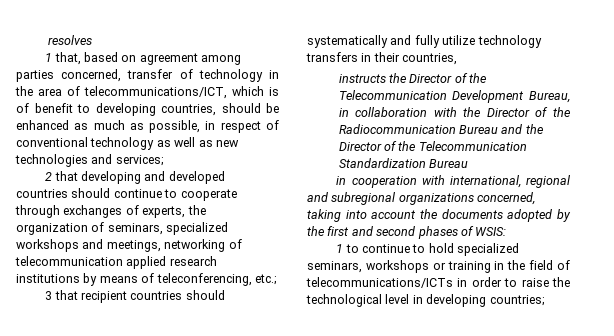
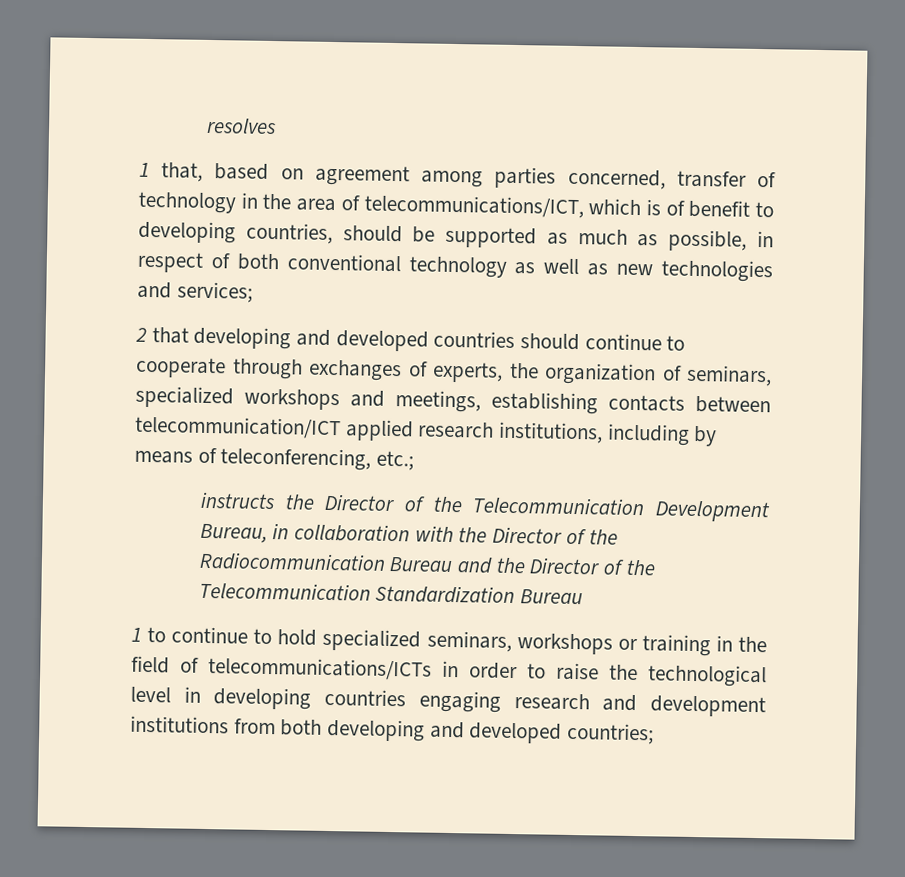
- 1 that, based on agreement among parties concerned, transfer of technology in the area of telecommunications/ICT, which is of benefit to developing countries, should be enhanced as much as possible, in respect of conventional technology as well as new technologies and services;
+ 1 that, based on agreement among parties concerned, transfer of technology in the area of telecommunications/ICT, which is of benefit to developing countries, should be supported as much as possible, in respect of both conventional technology as well as new technologies and services;
- 2 that developing and developed countries should continue to cooperate through exchanges of experts, the organization of seminars, specialized workshops and meetings, networking of telecommunication applied research institutions by means of teleconferencing, etc.;
+ 2 that developing and developed countries should continue to cooperate through exchanges of experts, the organization of seminars, specialized workshops and meetings, establishing contacts between telecommunication/ICT applied research institutions, including by means of teleconferencing, etc.;
- 3 that recipient countries should systematically and fully utilize technology transfers in their countries,
- in cooperation with international, regional and subregional organizations concerned, taking into account the documents adopted by the first and second phases of WSIS:
- 1 to continue to hold specialized seminars, workshops or training in the field of telecommunications/ICTs in order to raise the technological level in developing countries;
+ 1 to continue to hold specialized seminars, workshops or training in the field of telecommunications/ICTs in order to raise the technological level in developing countries engaging research and development institutions from both developing and developed countries;

